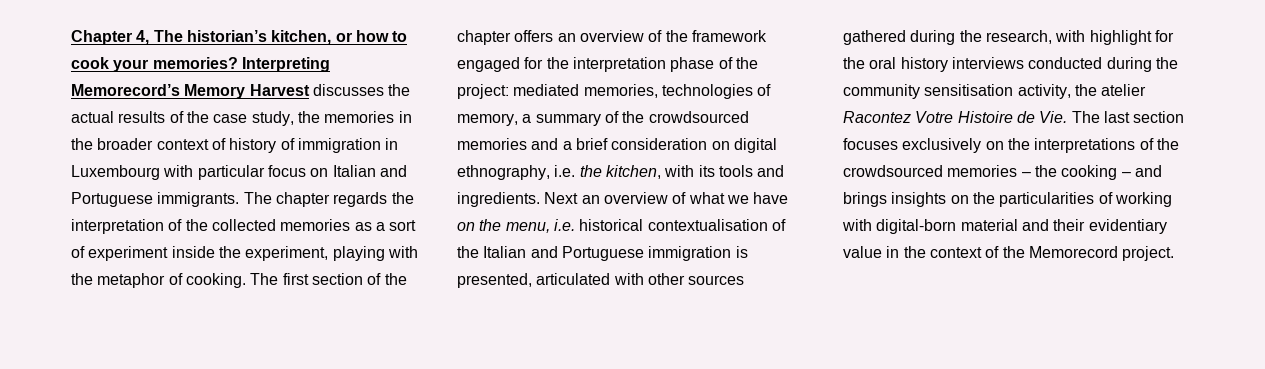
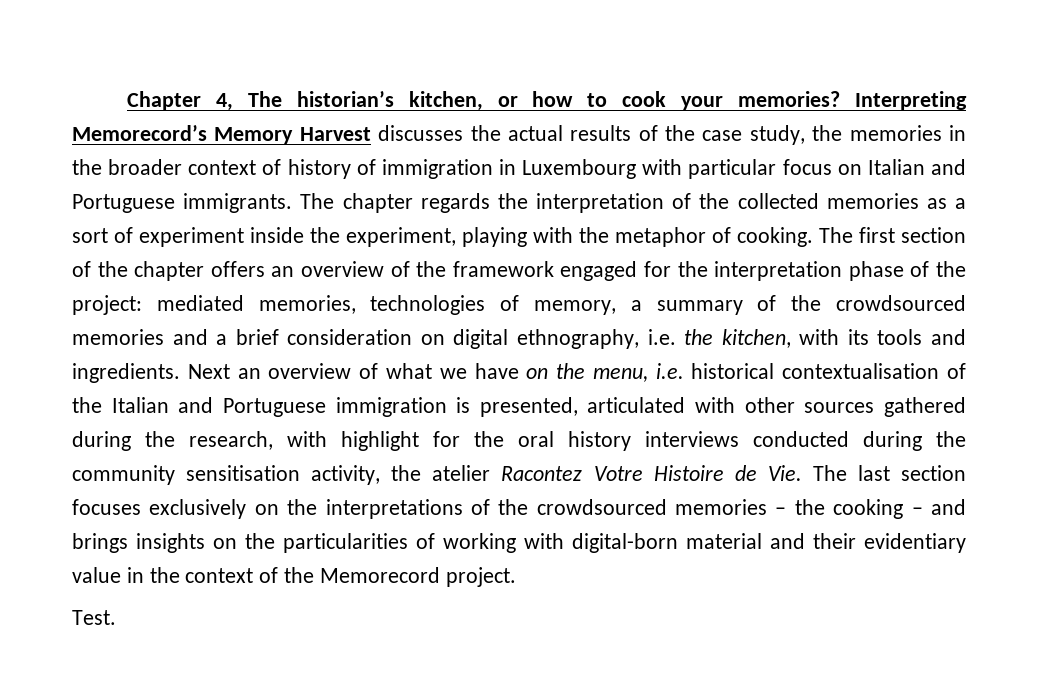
+ Test.

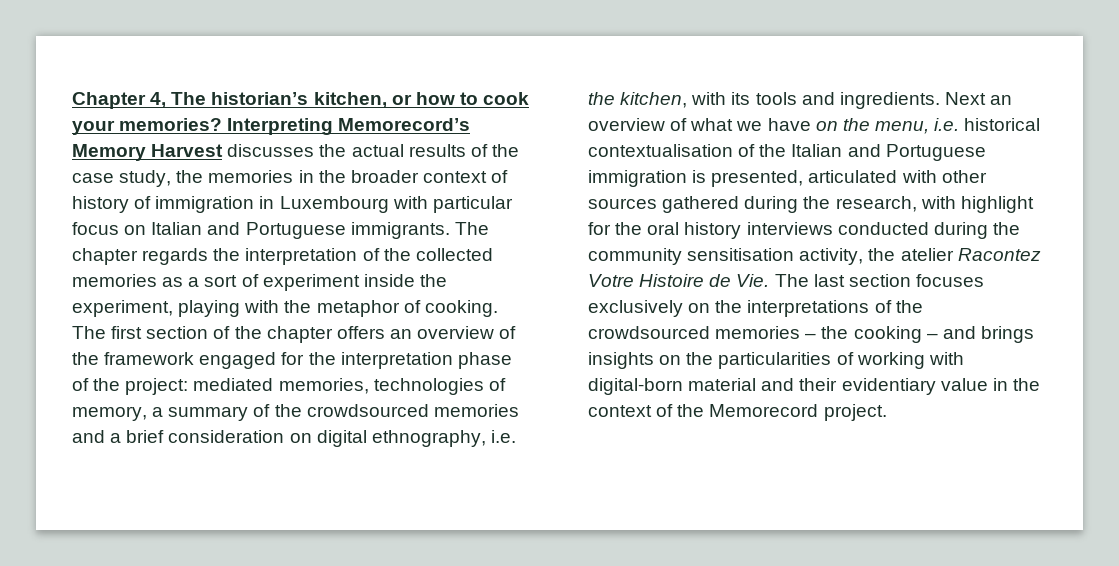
- Test.

